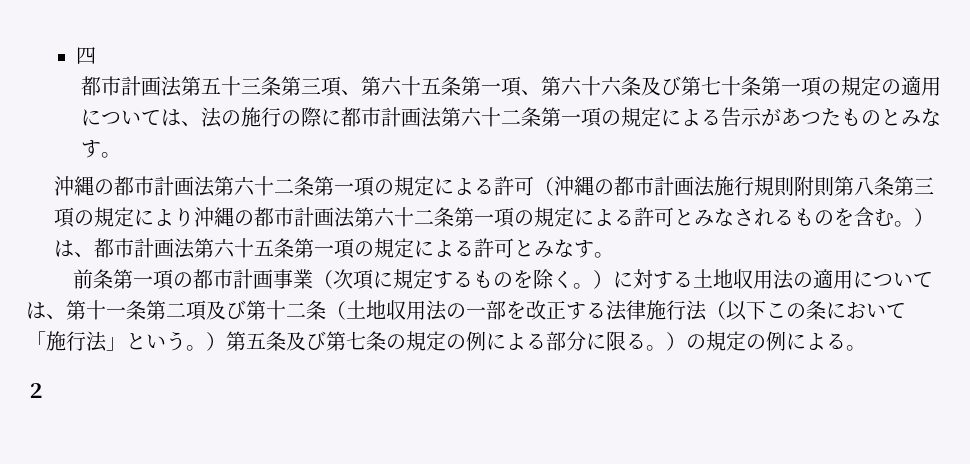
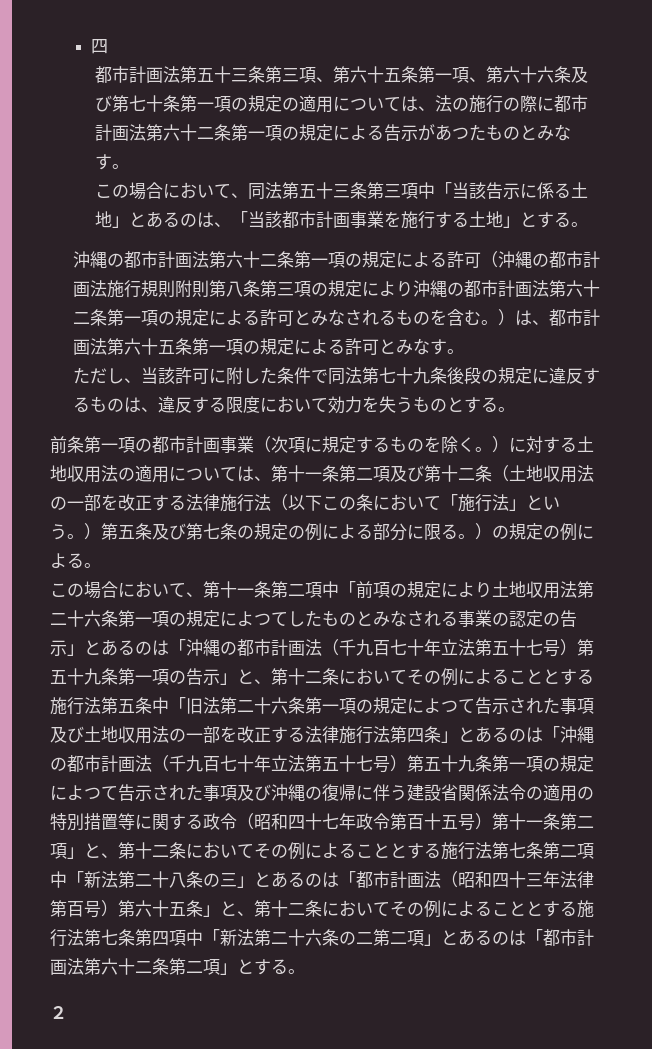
+ この場合において、同法第五十三条第三項中「当該告示に係る土地」とあるのは、「当該都市計画事業を施行する土地」とする。
+ ただし、当該許可に附した条件で同法第七十九条後段の規定に違反するものは、違反する限度において効力を失うものとする。
+ この場合において、第十一条第二項中「前項の規定により土地収用法第二十六条第一項の規定によつてしたものとみなされる事業の認定の告示」とあるのは「沖縄の都市計画法（千九百七十年立法第五十七号）第五十九条第一項の告示」と、第十二条においてその例によることとする施行法第五条中「旧法第二十六条第一項の規定によつて告示された事項及び土地収用法の一部を改正する法律施行法第四条」とあるのは「沖縄の都市計画法（千九百七十年立法第五十七号）第五十九条第一項の規定によつて告示された事項及び沖縄の復帰に伴う建設省関係法令の適用の特別措置等に関する政令（昭和四十七年政令第百十五号）第十一条第二項」と、第十二条においてその例によることとする施行法第七条第二項中「新法第二十八条の三」とあるのは「都市計画法（昭和四十三年法律第百号）第六十五条」と、第十二条においてその例によることとする施行法第七条第四項中「新法第二十六条の二第二項」とあるのは「都市計画法第六十二条第二項」とする。

